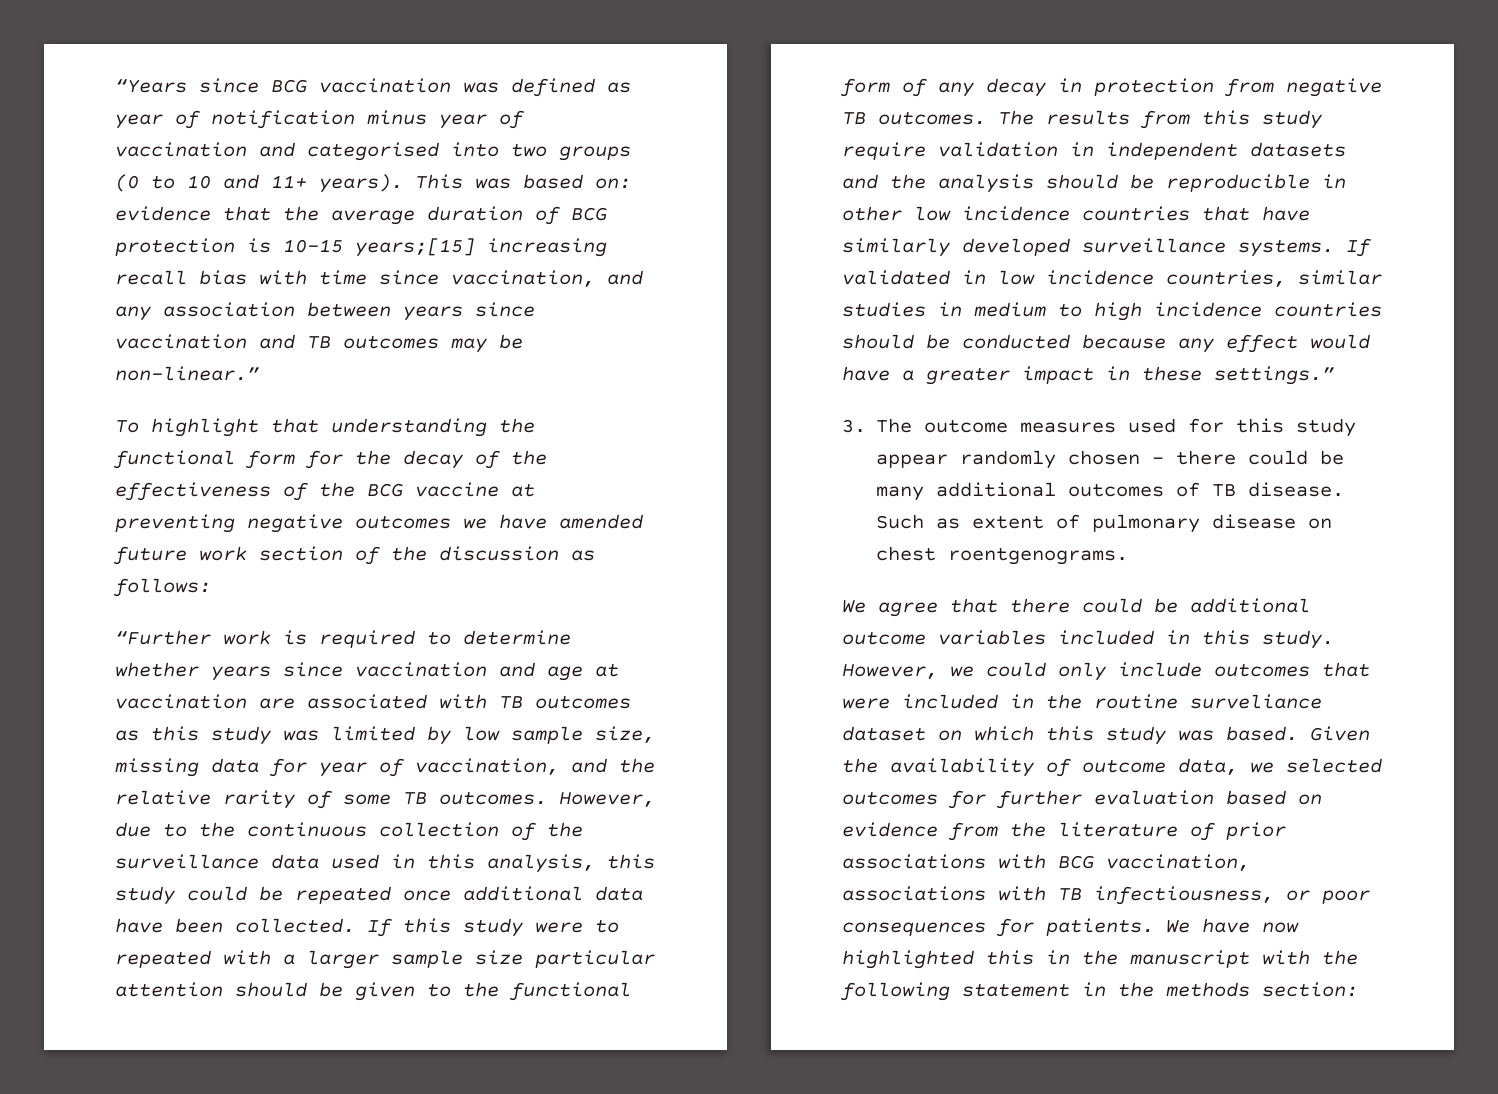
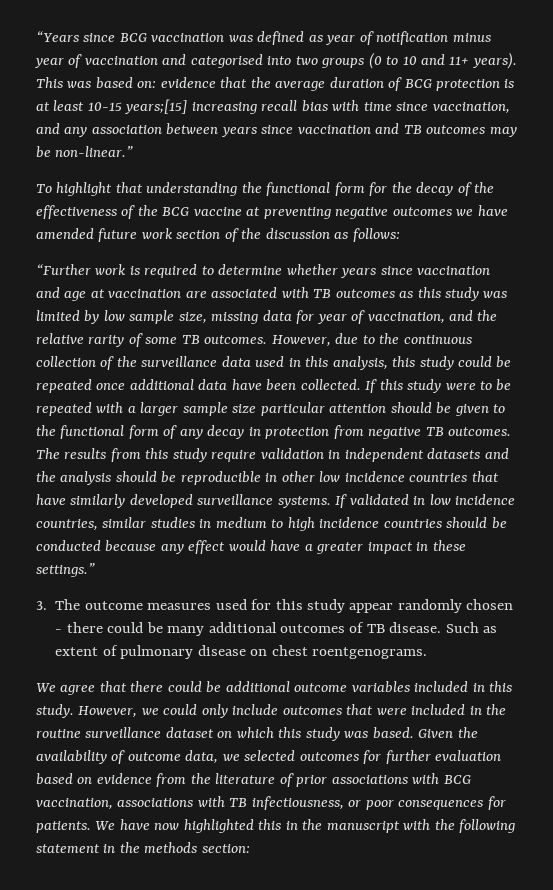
- This was based on: evidence that the average duration of BCG protection is 10-15 years;[15] increasing recall bias with time since vaccination, and any association between years since vaccination and TB outcomes may be non-linear.”
+ This was based on: evidence that the average duration of BCG protection is at least 10-15 years;[15] increasing recall bias with time since vaccination, and any association between years since vaccination and TB outcomes may be non-linear.”
- If this study were to repeated with a larger sample size particular attention should be given to the functional form of any decay in protection from negative TB outcomes.
+ If this study were to be repeated with a larger sample size particular attention should be given to the functional form of any decay in protection from negative TB outcomes.
- However, we could only include outcomes that were included in the routine surveliance dataset on which this study was based.
+ However, we could only include outcomes that were included in the routine surveillance dataset on which this study was based.

